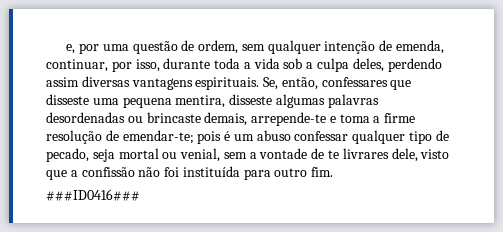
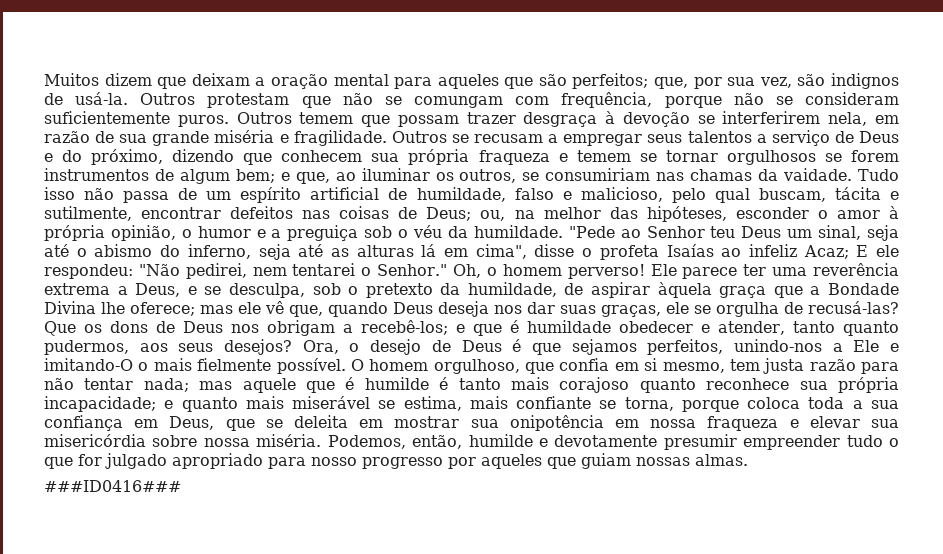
- e, por uma questão de ordem, sem qualquer intenção de emenda, continuar, por isso, durante toda a vida sob a culpa deles, perdendo assim diversas vantagens espirituais. Se, então, confessares que disseste uma pequena mentira, disseste algumas palavras desordenadas ou brincaste demais, arrepende-te e toma a firme resolução de emendar-te; pois é um abuso confessar qualquer tipo de pecado, seja mortal ou venial, sem a vontade de te livrares dele, visto que a confissão não foi instituída para outro fim.
+ Muitos dizem que deixam a oração mental para aqueles que são perfeitos; que, por sua vez, são indignos de usá-la. Outros protestam que não se comungam com frequência, porque não se consideram suficientemente puros. Outros temem que possam trazer desgraça à devoção se interferirem nela, em razão de sua grande miséria e fragilidade. Outros se recusam a empregar seus talentos a serviço de Deus e do próximo, dizendo que conhecem sua própria fraqueza e temem se tornar orgulhosos se forem instrumentos de algum bem; e que, ao iluminar os outros, se consumiriam nas chamas da vaidade. Tudo isso não passa de um espírito artificial de humildade, falso e malicioso, pelo qual buscam, tácita e sutilmente, encontrar defeitos nas coisas de Deus; ou, na melhor das hipóteses, esconder o amor à própria opinião, o humor e a preguiça sob o véu da humildade. "Pede ao Senhor teu Deus um sinal, seja até o abismo do inferno, seja até as alturas lá em cima", disse o profeta Isaías ao infeliz Acaz; E ele respondeu: "Não pedirei, nem tentarei o Senhor." Oh, o homem perverso! Ele parece ter uma reverência extrema a Deus, e se desculpa, sob o pretexto da humildade, de aspirar àquela graça que a Bondade Divina lhe oferece; mas ele vê que, quando Deus deseja nos dar suas graças, ele se orgulha de recusá-las? Que os dons de Deus nos obrigam a recebê-los; e que é humildade obedecer e atender, tanto quanto pudermos, aos seus desejos? Ora, o desejo de Deus é que sejamos perfeitos, unindo-nos a Ele e imitando-O o mais fielmente possível. O homem orgulhoso, que confia em si mesmo, tem justa razão para não tentar nada; mas aquele que é humilde é tanto mais corajoso quanto reconhece sua própria incapacidade; e quanto mais miserável se estima, mais confiante se torna, porque coloca toda a sua confiança em Deus, que se deleita em mostrar sua onipotência em nossa fraqueza e elevar sua misericórdia sobre nossa miséria. Podemos, então, humilde e devotamente presumir empreender tudo o que for julgado apropriado para nosso progresso por aqueles que guiam nossas almas.

